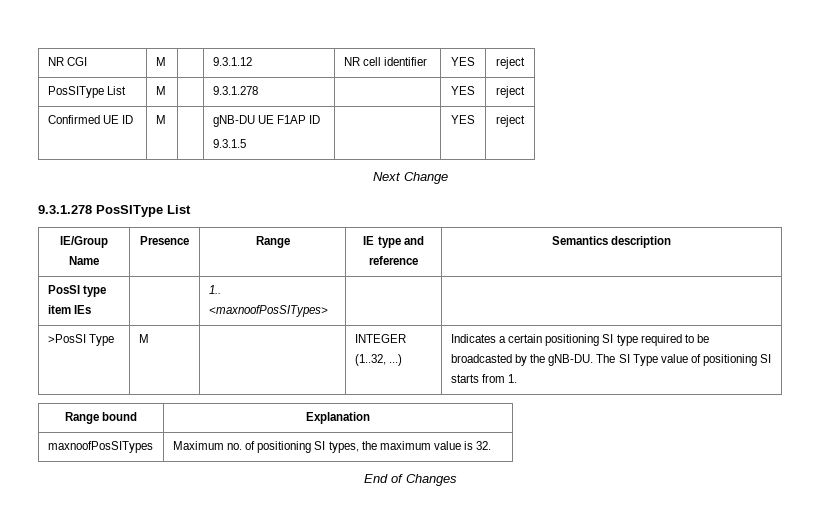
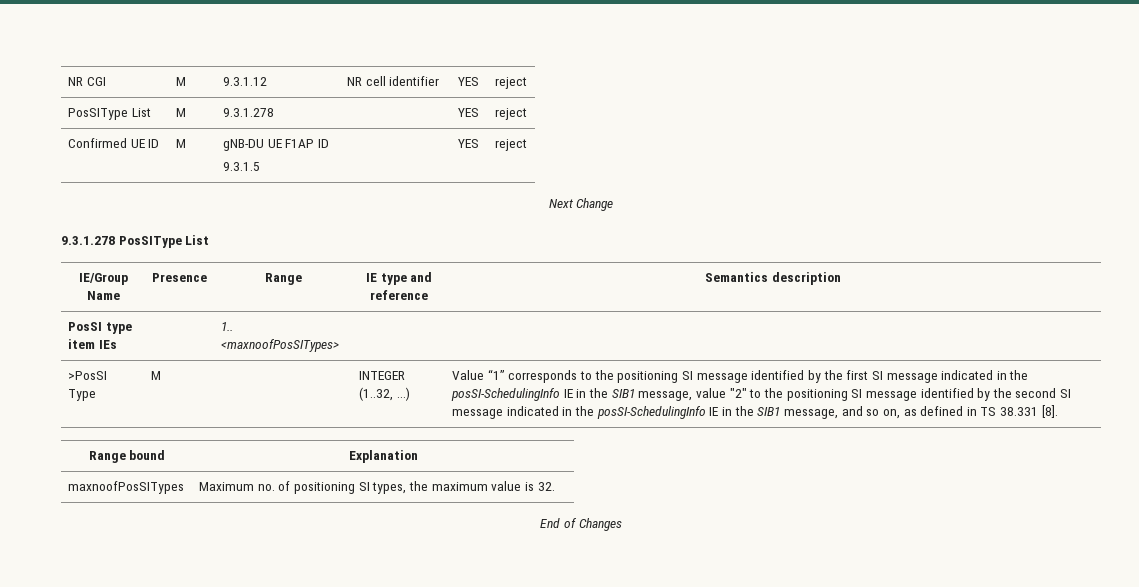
- Indicates a certain positioning SI type required to be broadcasted by the gNB-DU. The SI Type value of positioning SI starts from 1.
+ Value “1” corresponds to the positioning SI message identified by the first SI message indicated in the posSI-SchedulingInfo IE in the SIB1 message, value "2" to the positioning SI message identified by the second SI message indicated in the posSI-SchedulingInfo IE in the SIB1 message, and so on, as defined in TS 38.331 [8].

